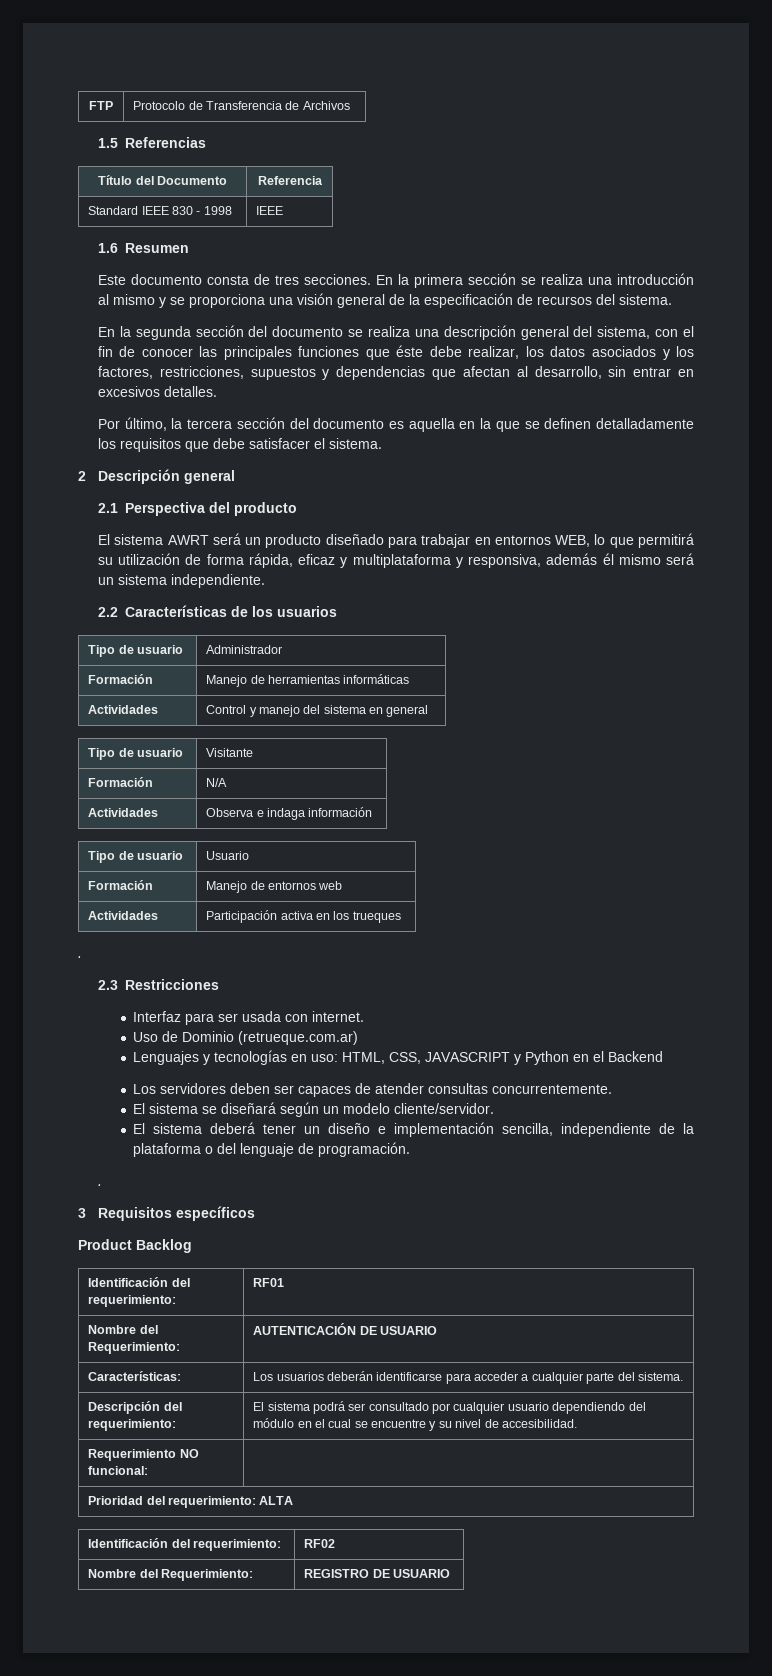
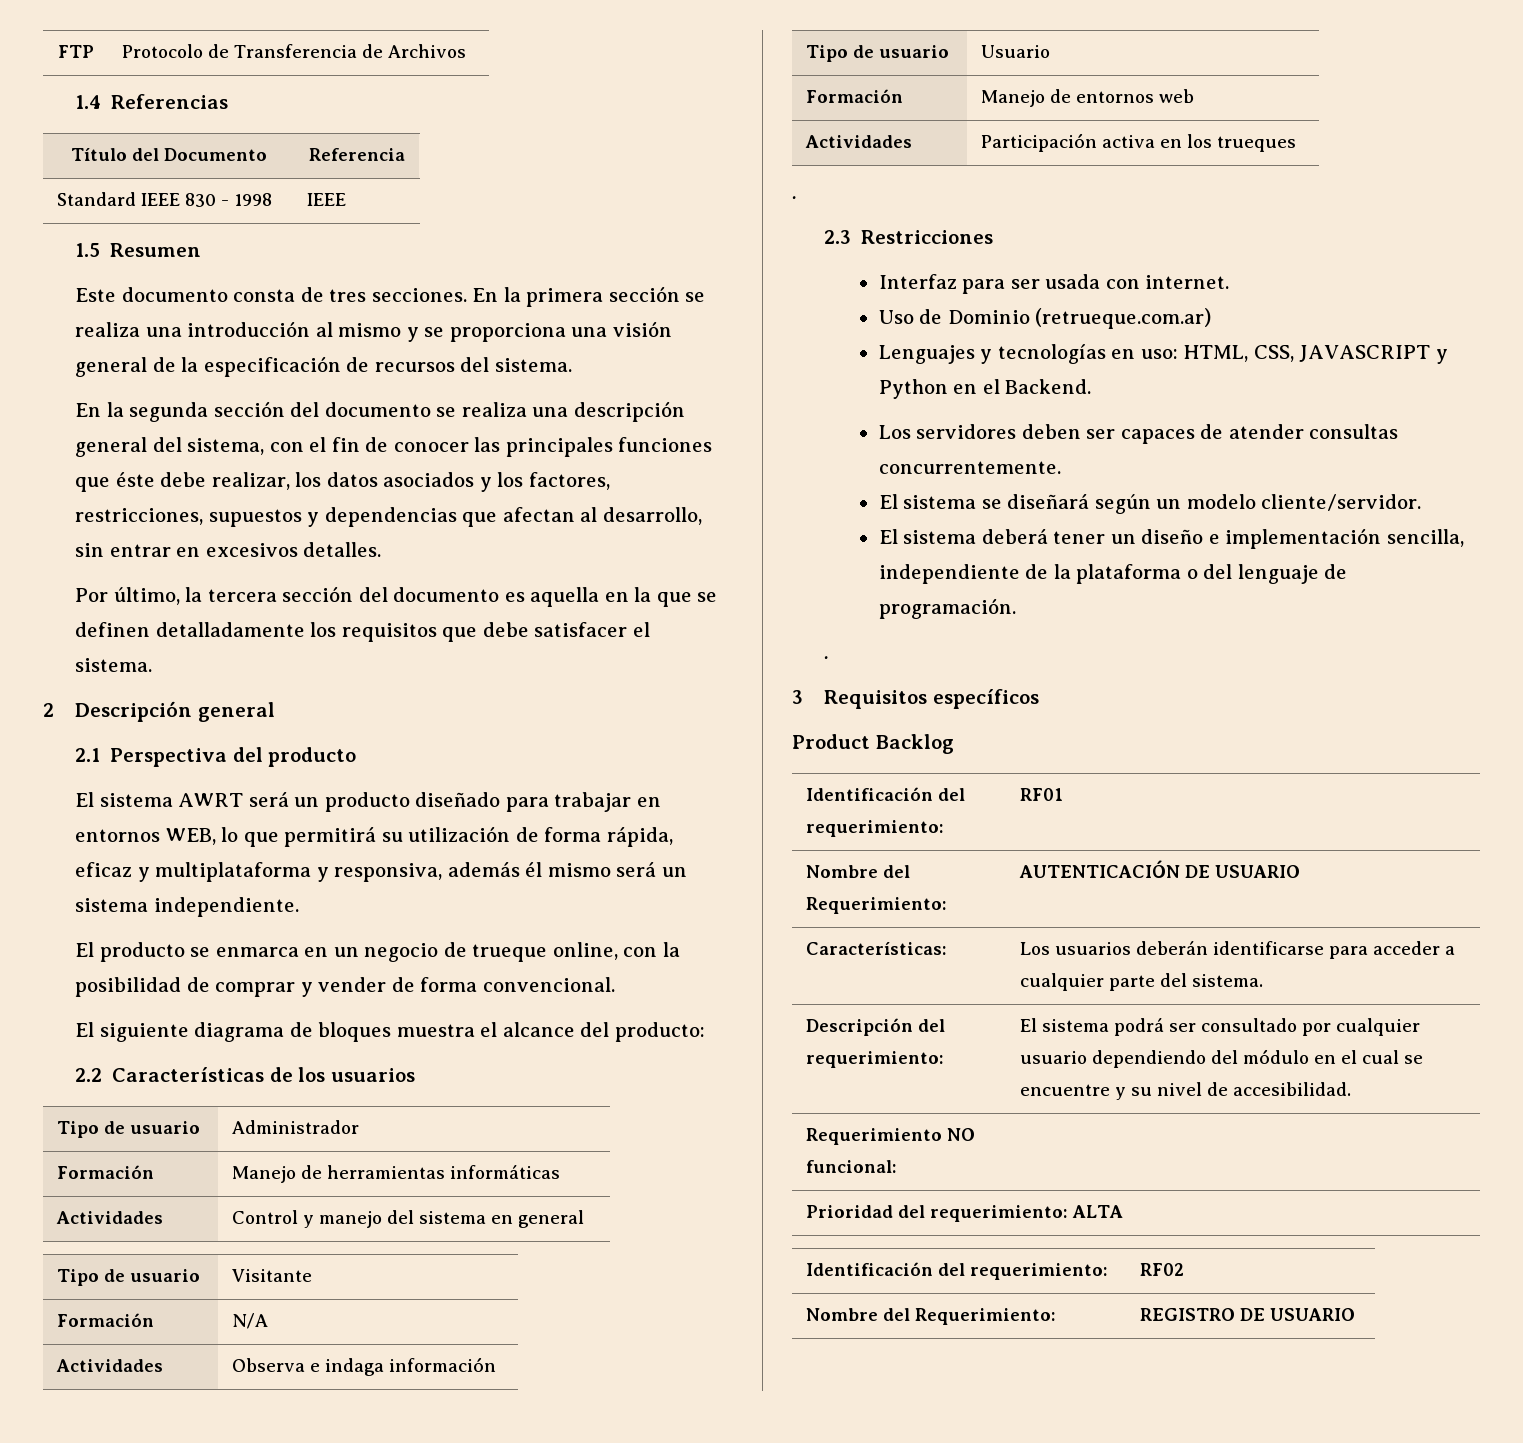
- 1.5 Referencias
+ 1.4 Referencias
- 1.6 Resumen
+ 1.5 Resumen
+ El producto se enmarca en un negocio de trueque online, con la posibilidad de comprar y vender de forma convencional.
+ El siguiente diagrama de bloques muestra el alcance del producto:
- Lenguajes y tecnologías en uso: HTML, CSS, JAVASCRIPT y Python en el Backend
+ Lenguajes y tecnologías en uso: HTML, CSS, JAVASCRIPT y Python en el Backend.

